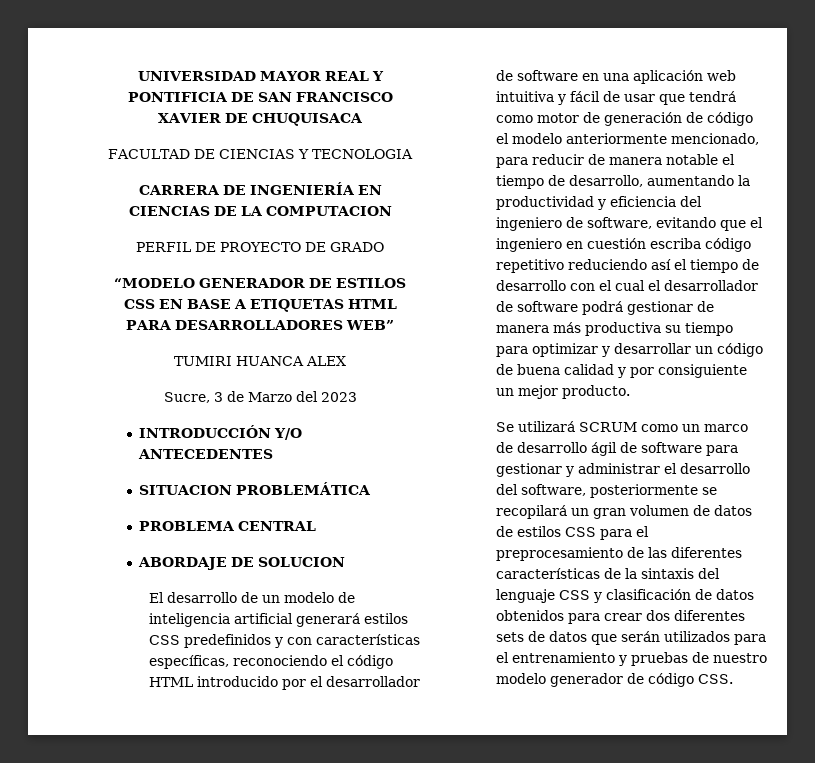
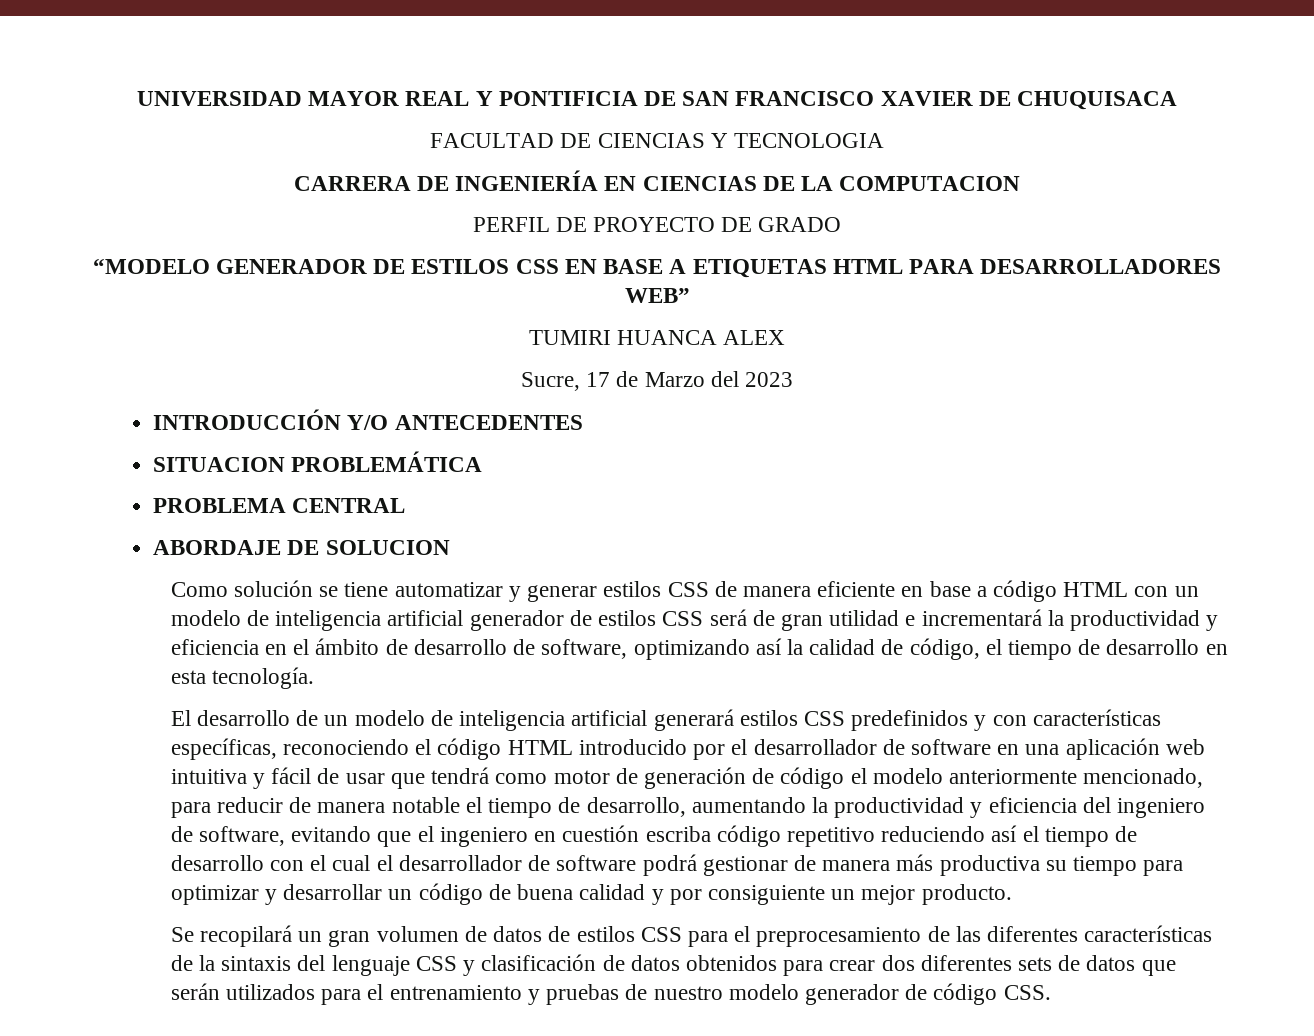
- Sucre, 3 de Marzo del 2023
+ Sucre, 17 de Marzo del 2023
+ Como solución se tiene automatizar y generar estilos CSS de manera eficiente en base a código HTML con un modelo de inteligencia artificial generador de estilos CSS será de gran utilidad e incrementará la productividad y eficiencia en el ámbito de desarrollo de software, optimizando así la calidad de código, el tiempo de desarrollo en esta tecnología.
- Se utilizará SCRUM como un marco de desarrollo ágil de software para gestionar y administrar el desarrollo del software, posteriormente se recopilará un gran volumen de datos de estilos CSS para el preprocesamiento de las diferentes características de la sintaxis del lenguaje CSS y clasificación de datos obtenidos para crear dos diferentes sets de datos que serán utilizados para el entrenamiento y pruebas de nuestro modelo generador de código CSS.
+ Se recopilará un gran volumen de datos de estilos CSS para el preprocesamiento de las diferentes características de la sintaxis del lenguaje CSS y clasificación de datos obtenidos para crear dos diferentes sets de datos que serán utilizados para el entrenamiento y pruebas de nuestro modelo generador de código CSS.

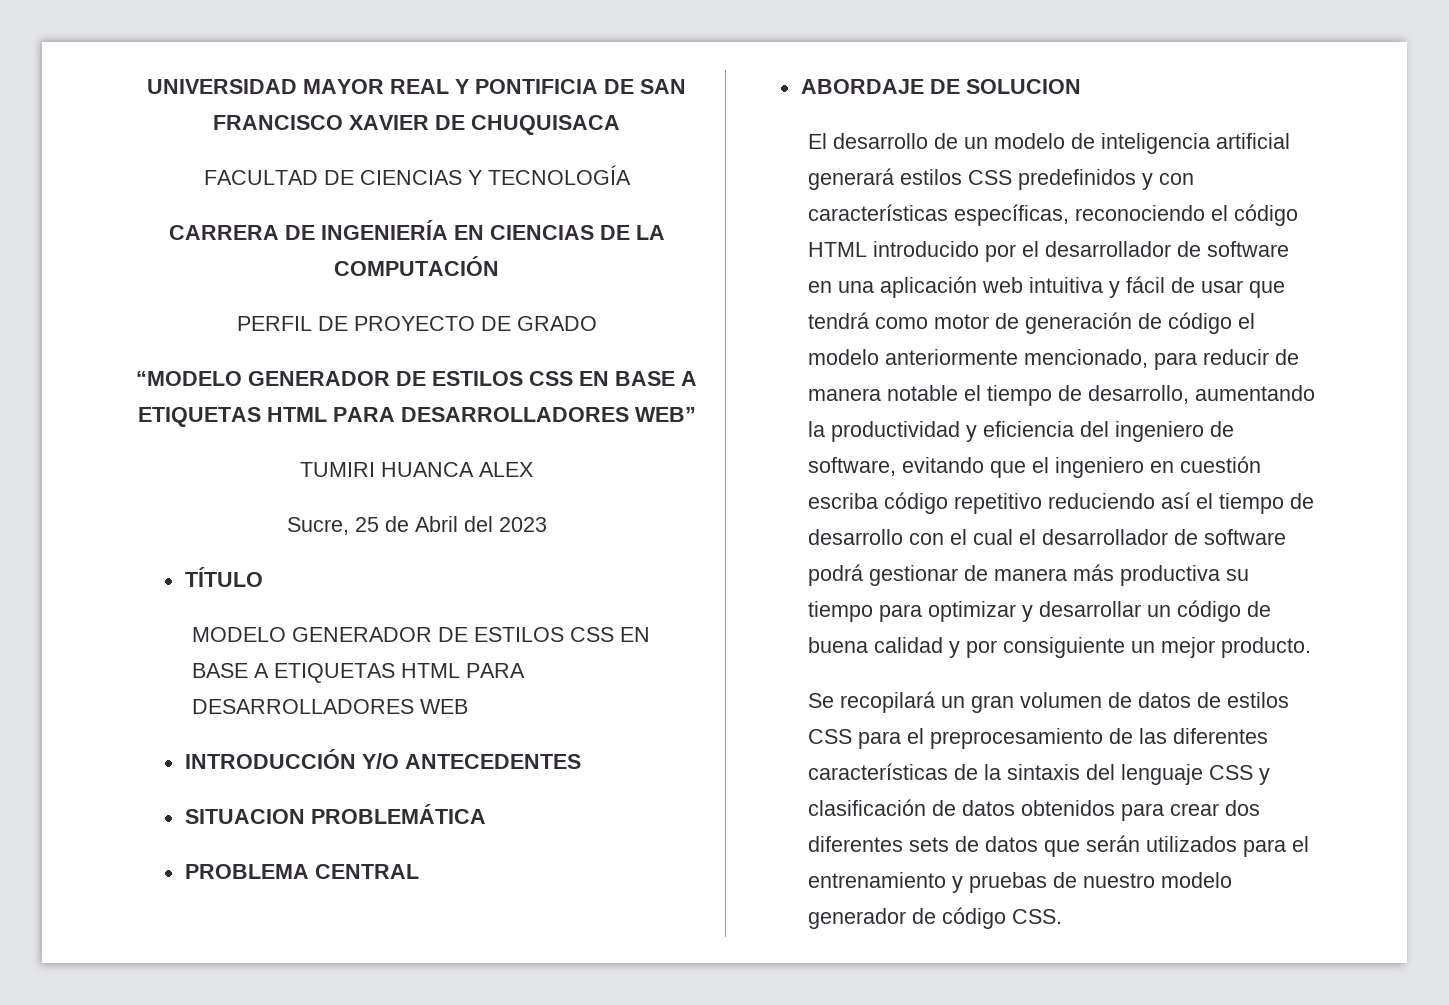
- FACULTAD DE CIENCIAS Y TECNOLOGIA
+ FACULTAD DE CIENCIAS Y TECNOLOGÍA
- CARRERA DE INGENIERÍA EN CIENCIAS DE LA COMPUTACION
+ CARRERA DE INGENIERÍA EN CIENCIAS DE LA COMPUTACIÓN
- Sucre, 17 de Marzo del 2023
+ Sucre, 25 de Abril del 2023
+ TÍTULO
+ MODELO GENERADOR DE ESTILOS CSS EN BASE A ETIQUETAS HTML PARA DESARROLLADORES WEB
- Como solución se tiene automatizar y generar estilos CSS de manera eficiente en base a código HTML con un modelo de inteligencia artificial generador de estilos CSS será de gran utilidad e incrementará la productividad y eficiencia en el ámbito de desarrollo de software, optimizando así la calidad de código, el tiempo de desarrollo en esta tecnología.

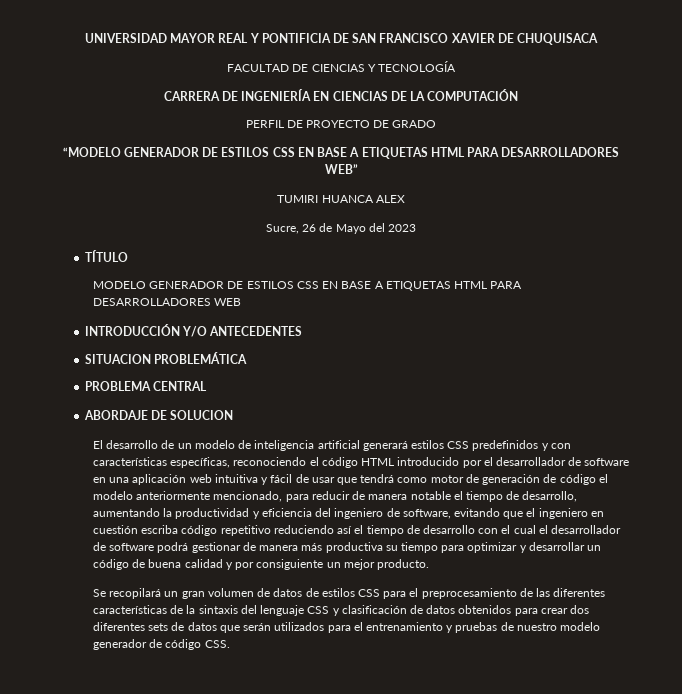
- Sucre, 25 de Abril del 2023
+ Sucre, 26 de Mayo del 2023

